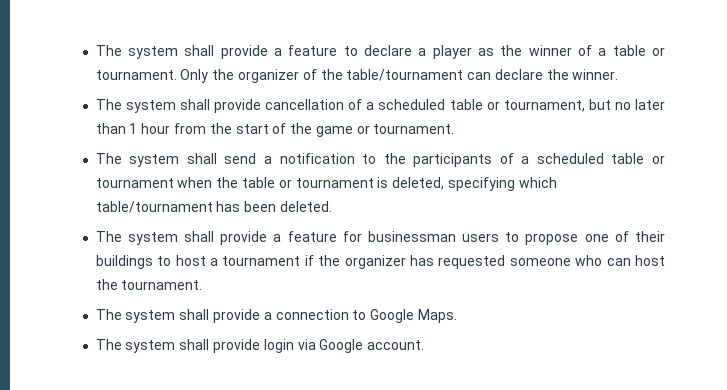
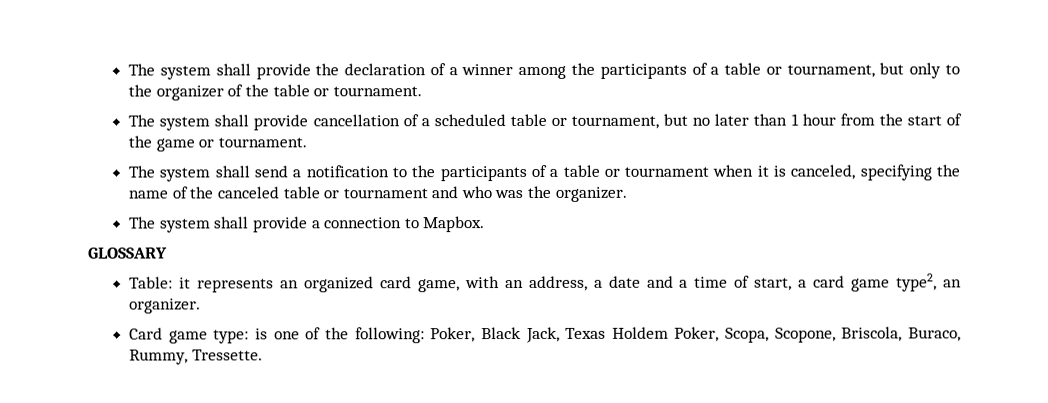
- The system shall provide a feature to declare a player as the winner of a table or tournament. Only the organizer of the table/tournament can declare the winner.
+ The system shall provide the declaration of a winner among the participants of a table or tournament, but only to the organizer of the table or tournament.
- The system shall send a notification to the participants of a scheduled table or tournament when the table or tournament is deleted, specifying which table/tournament has been deleted.
- The system shall provide a feature for businessman users to propose one of their buildings to host a tournament if the organizer has requested someone who can host the tournament.
+ The system shall send a notification to the participants of a table or tournament when it is canceled, specifying the name of the canceled table or tournament and who was the organizer.
- The system shall provide a connection to Google Maps.
- The system shall provide login via Google account.
+ The system shall provide a connection to Mapbox.
+ GLOSSARY
+ Table: it represents an organized card game, with an address, a date and a time of start, a card game type2, an organizer.
+ Card game type: is one of the following: Poker, Black Jack, Texas Holdem Poker, Scopa, Scopone, Briscola, Buraco, Rummy, Tressette.

